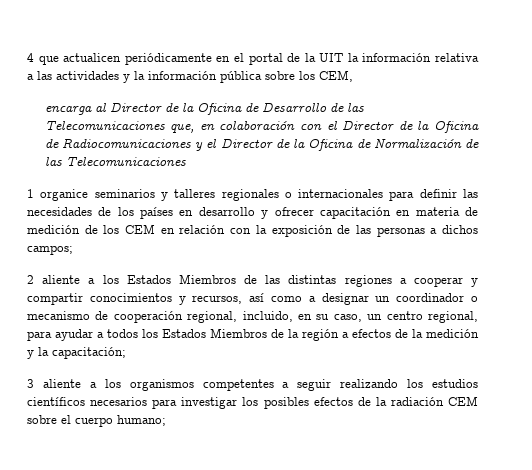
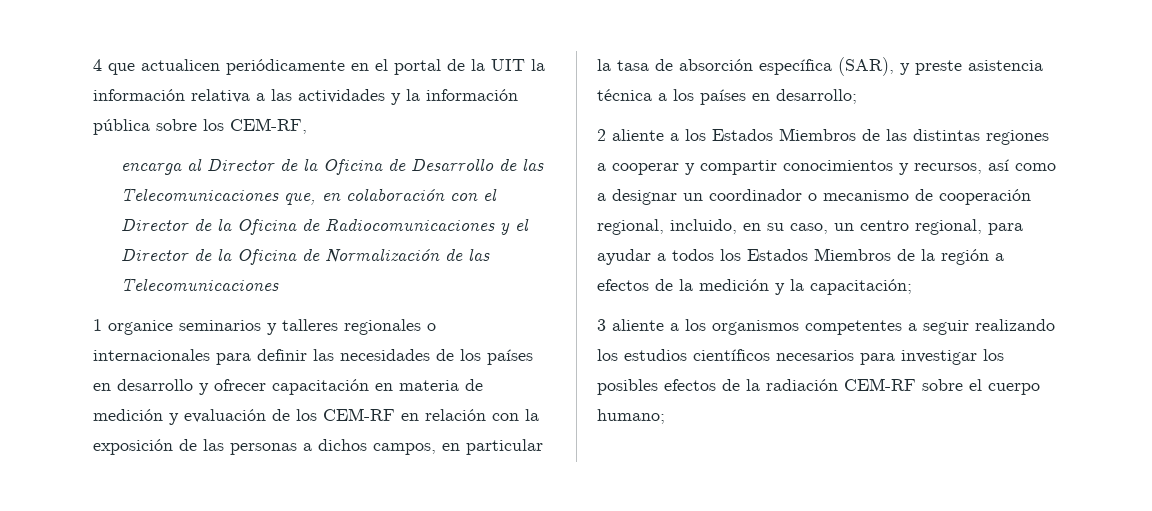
- 4 que actualicen periódicamente en el portal de la UIT la información relativa a las actividades y la información pública sobre los CEM,
+ 4 que actualicen periódicamente en el portal de la UIT la información relativa a las actividades y la información pública sobre los CEM-RF,
- 1 organice seminarios y talleres regionales o internacionales para definir las necesidades de los países en desarrollo y ofrecer capacitación en materia de medición de los CEM en relación con la exposición de las personas a dichos campos;
+ 1 organice seminarios y talleres regionales o internacionales para definir las necesidades de los países en desarrollo y ofrecer capacitación en materia de medición y evaluación de los CEM-RF en relación con la exposición de las personas a dichos campos, en particular la tasa de absorción específica (SAR), y preste asistencia técnica a los países en desarrollo;
- 3 aliente a los organismos competentes a seguir realizando los estudios científicos necesarios para investigar los posibles efectos de la radiación CEM sobre el cuerpo humano;
+ 3 aliente a los organismos competentes a seguir realizando los estudios científicos necesarios para investigar los posibles efectos de la radiación CEM-RF sobre el cuerpo humano;

